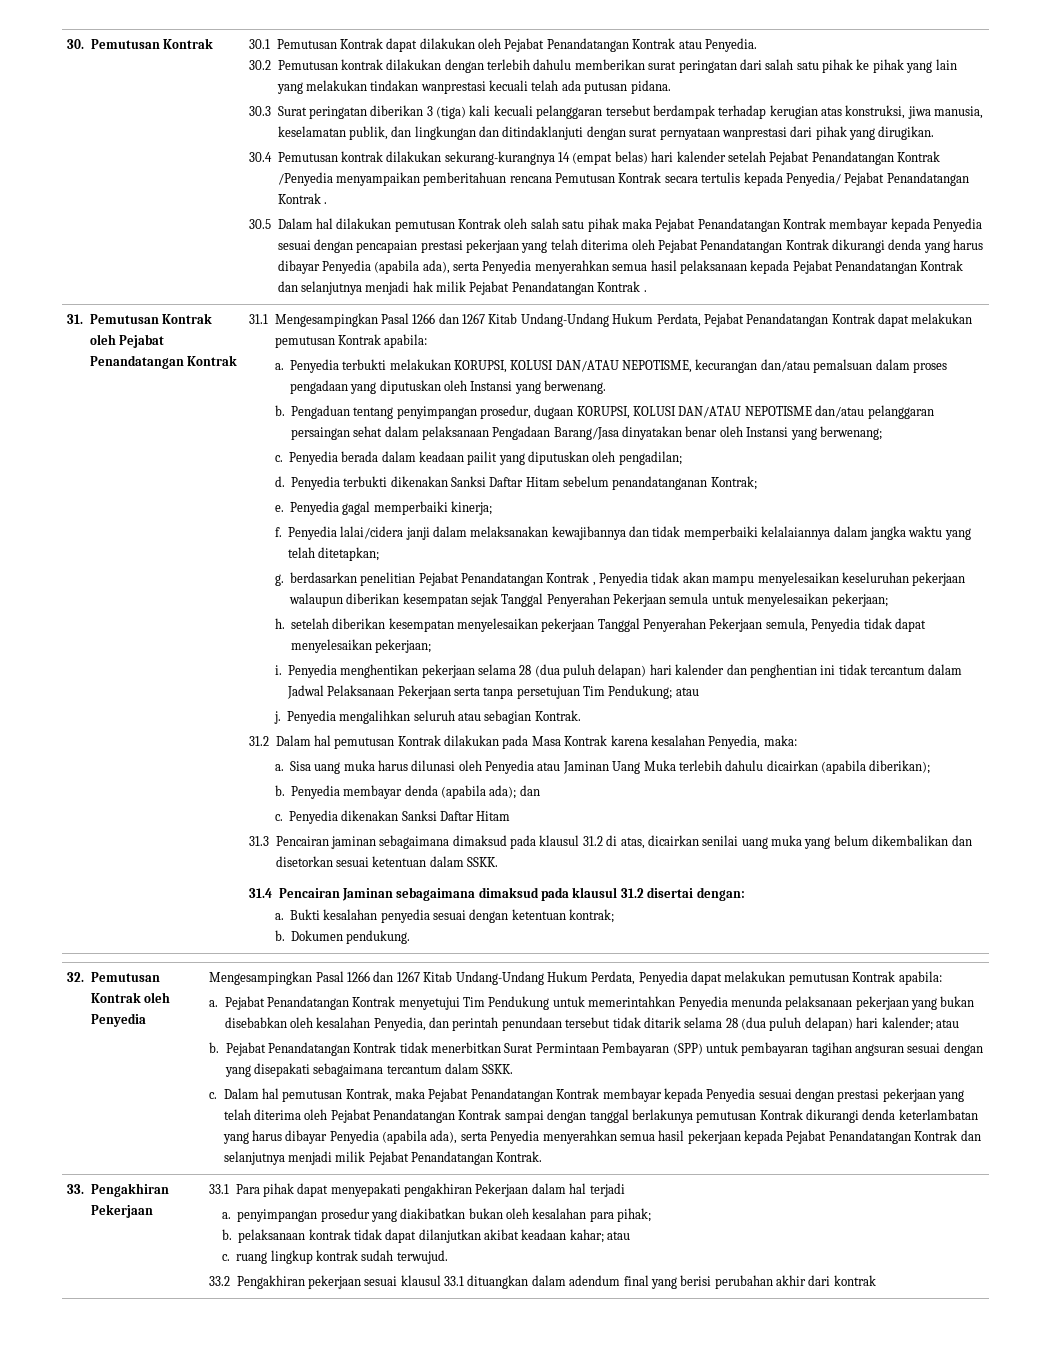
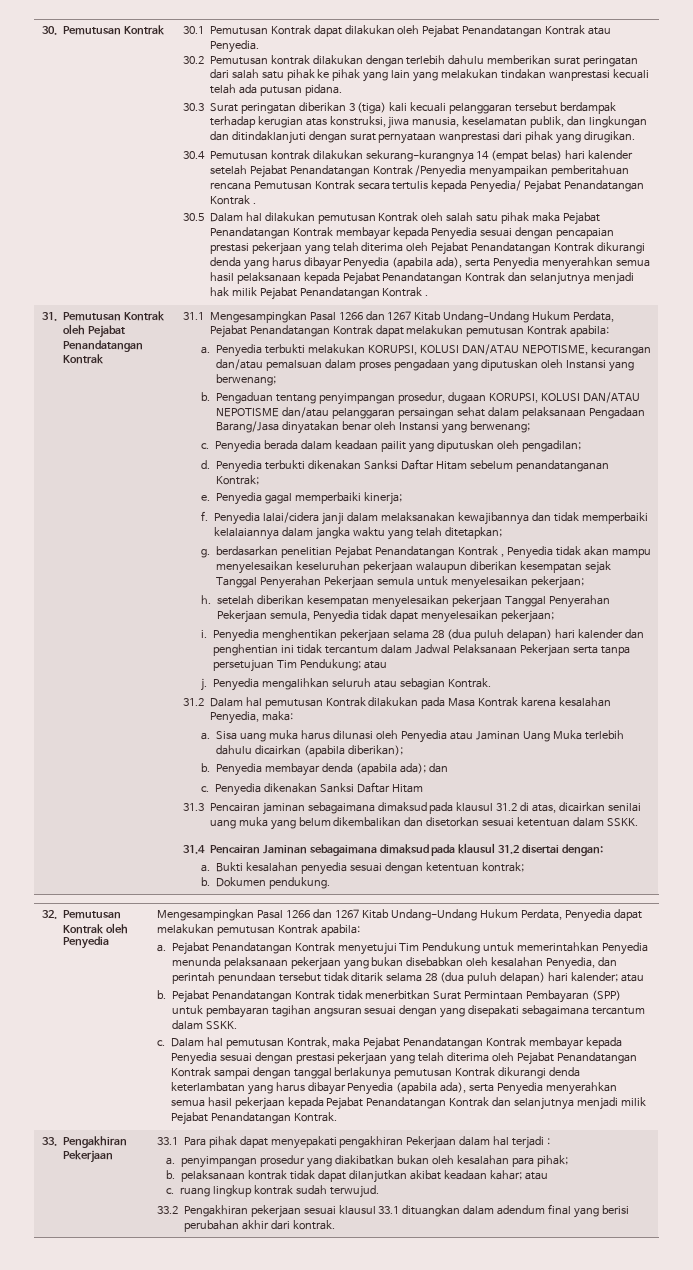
- Penyedia terbukti melakukan KORUPSI, KOLUSI DAN/ATAU NEPOTISME, kecurangan dan/atau pemalsuan dalam proses pengadaan yang diputuskan oleh Instansi yang berwenang.
+ Penyedia terbukti melakukan KORUPSI, KOLUSI DAN/ATAU NEPOTISME, kecurangan dan/atau pemalsuan dalam proses pengadaan yang diputuskan oleh Instansi yang berwenang;
- 33.1 Para pihak dapat menyepakati pengakhiran Pekerjaan dalam hal terjadi
+ 33.1 Para pihak dapat menyepakati pengakhiran Pekerjaan dalam hal terjadi :
- 33.2 Pengakhiran pekerjaan sesuai klausul 33.1 dituangkan dalam adendum final yang berisi perubahan akhir dari kontrak
+ 33.2 Pengakhiran pekerjaan sesuai klausul 33.1 dituangkan dalam adendum final yang berisi perubahan akhir dari kontrak.

